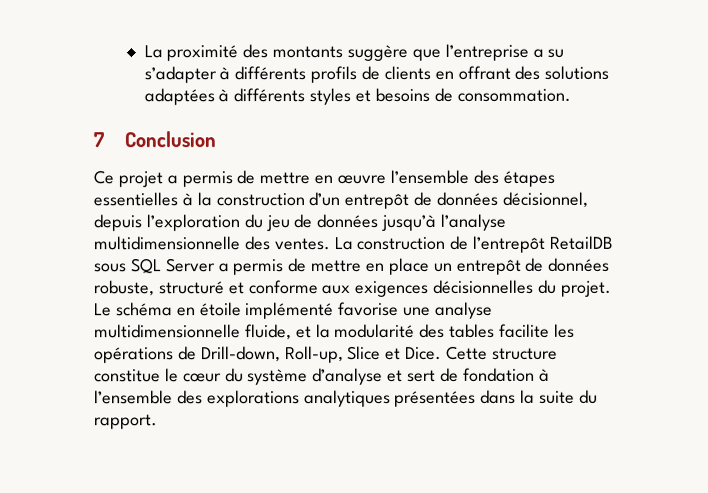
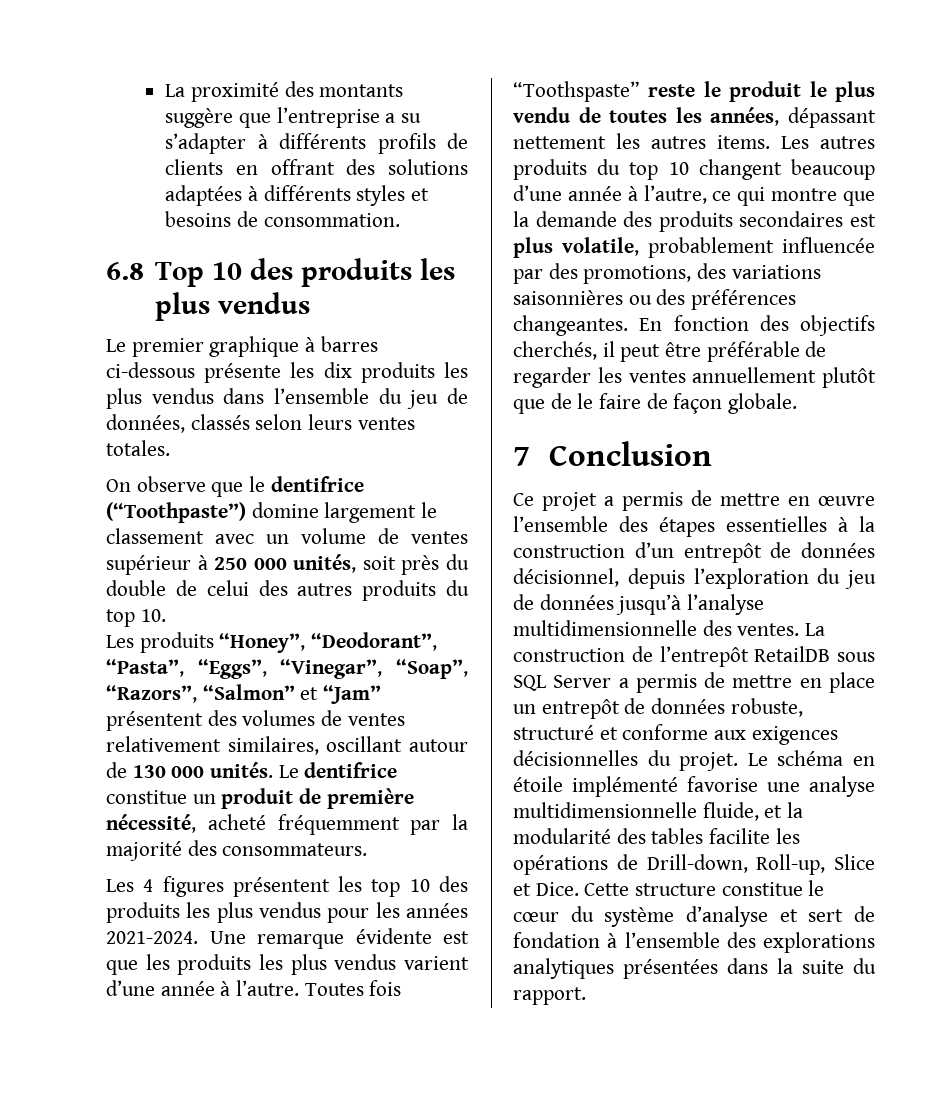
+ 6.8 Top 10 des produits les plus vendus
+ Le premier graphique à barres ci-dessous présente les dix produits les plus vendus dans l’ensemble du jeu de données, classés selon leurs ventes totales.
+ On observe que le dentifrice (“Toothpaste”) domine largement le classement avec un volume de ventes supérieur à 250 000 unités, soit près du double de celui des autres produits du top 10.
+ Les produits “Honey”, “Deodorant”, “Pasta”, “Eggs”, “Vinegar”, “Soap”, “Razors”, “Salmon” et “Jam” présentent des volumes de ventes relativement similaires, oscillant autour de 130 000 unités. Le dentifrice constitue un produit de première nécessité, acheté fréquemment par la majorité des consommateurs.
+ Les 4 figures présentent les top 10 des produits les plus vendus pour les années 2021-2024. Une remarque évidente est que les produits les plus vendus varient d’une année à l’autre. Toutes fois “Toothspaste” reste le produit le plus vendu de toutes les années, dépassant nettement les autres items. Les autres produits du top 10 changent beaucoup d’une année à l’autre, ce qui montre que la demande des produits secondaires est plus volatile, probablement influencée par des promotions, des variations saisonnières ou des préférences changeantes. En fonction des objectifs cherchés, il peut être préférable de regarder les ventes annuellement plutôt que de le faire de façon globale.

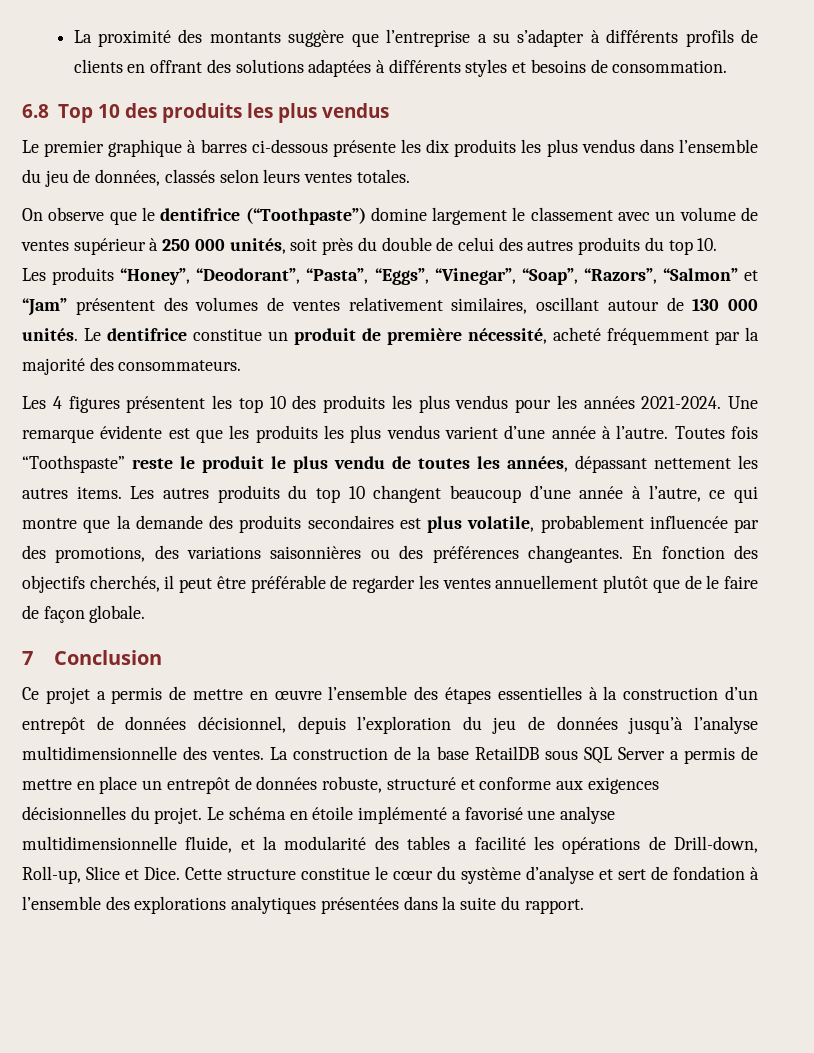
- La construction de l’entrepôt RetailDB sous SQL Server a permis de mettre en place un entrepôt de données robuste, structuré et conforme aux exigences décisionnelles du projet.
+ La construction de la base RetailDB sous SQL Server a permis de mettre en place un entrepôt de données robuste, structuré et conforme aux exigences décisionnelles du projet.
- Le schéma en étoile implémenté favorise une analyse multidimensionnelle fluide, et la modularité des tables facilite les opérations de Drill-down, Roll-up, Slice et Dice.
+ Le schéma en étoile implémenté a favorisé une analyse multidimensionnelle fluide, et la modularité des tables a facilité les opérations de Drill-down, Roll-up, Slice et Dice.

